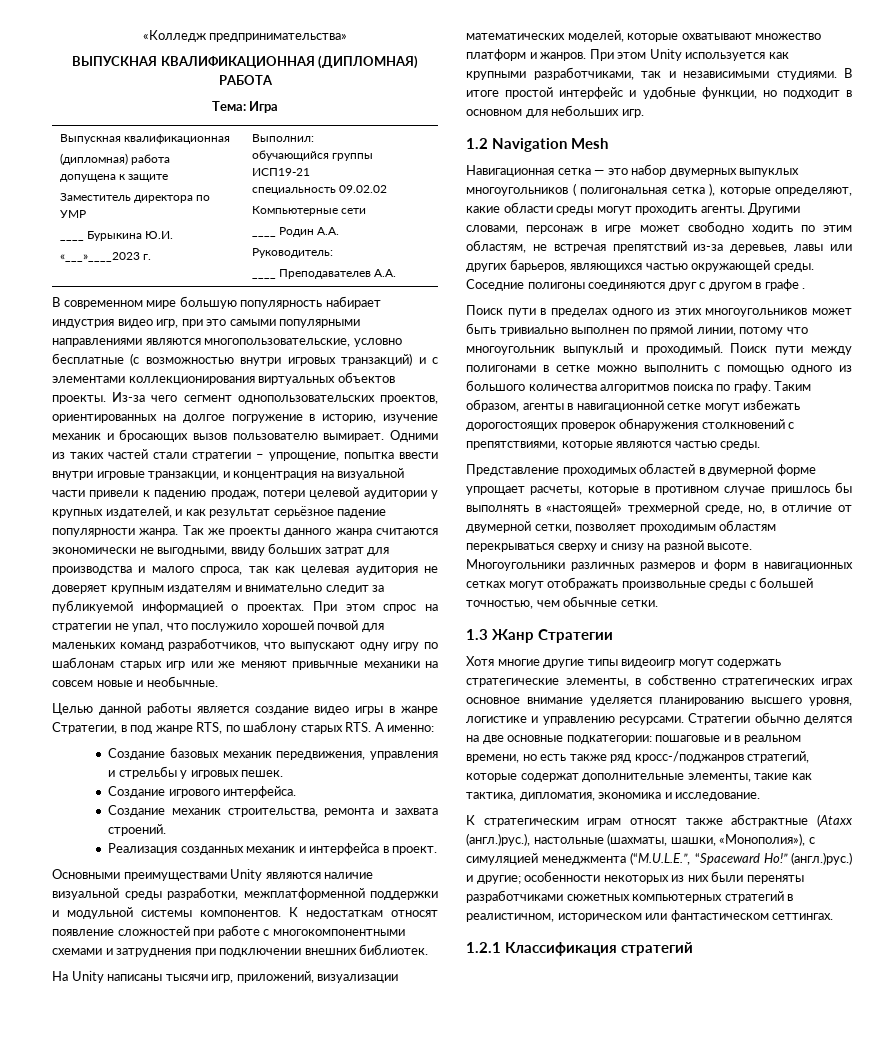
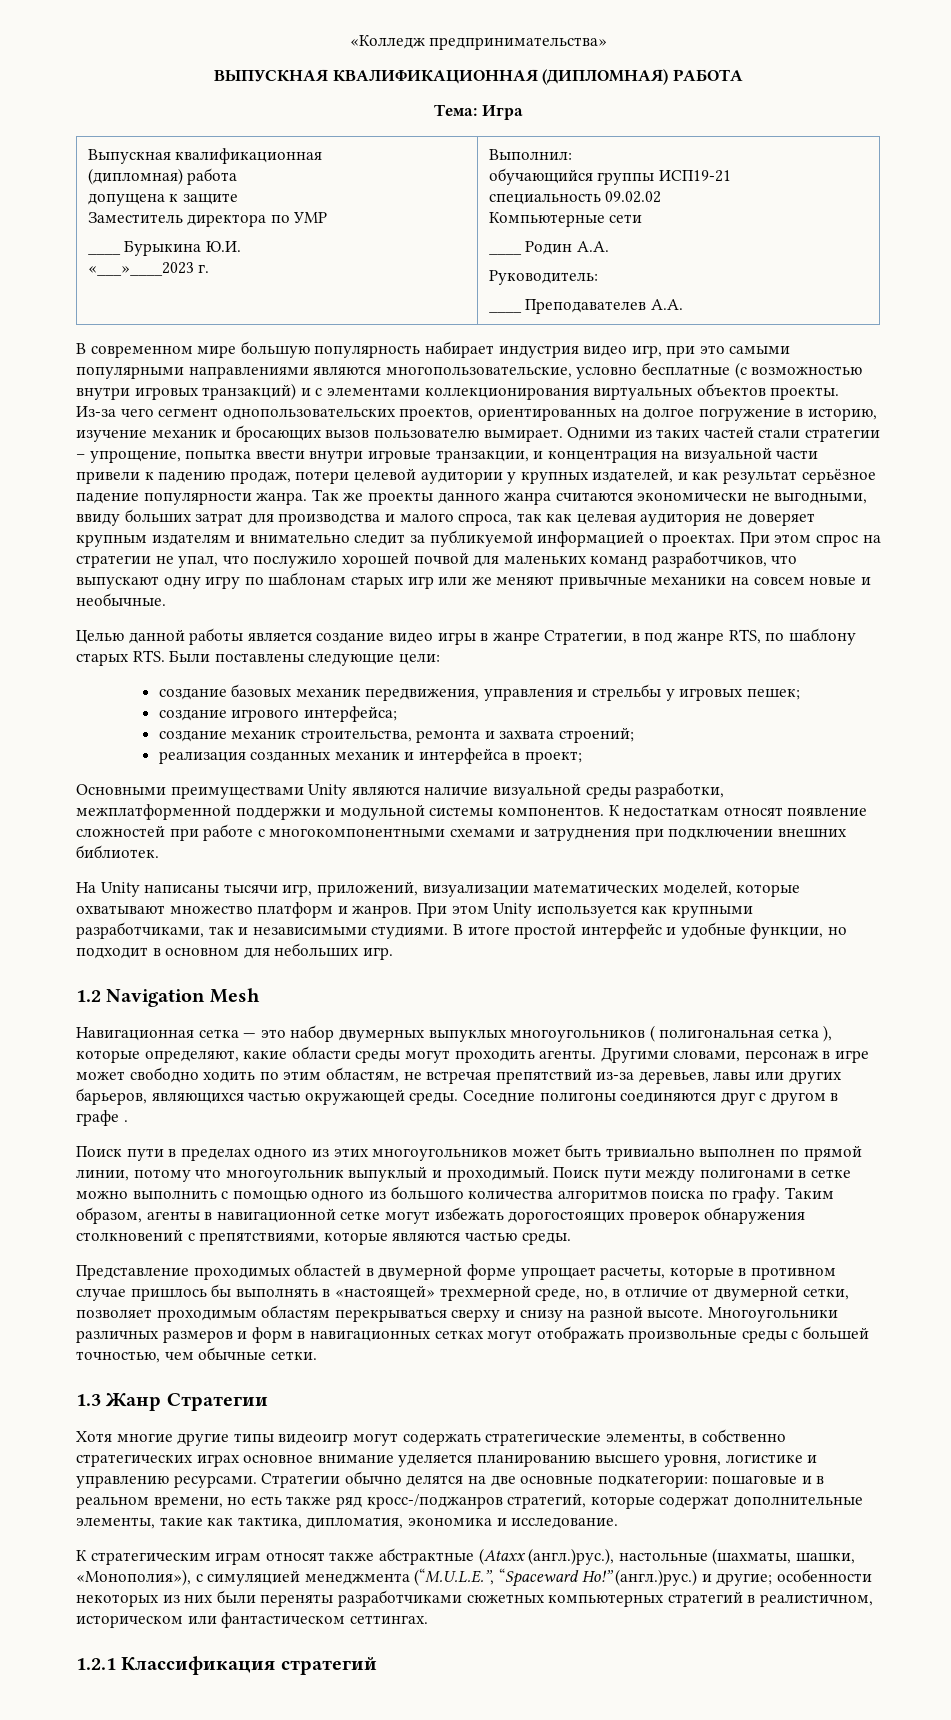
- Целью данной работы является создание видео игры в жанре Стратегии, в под жанре RTS, по шаблону старых RTS. А именно:
- Создание базовых механик передвижения, управления и стрельбы у игровых пешек.
- Создание игрового интерфейса.
- Создание механик строительства, ремонта и захвата строений.
- Реализация созданных механик и интерфейса в проект.
+ Целью данной работы является создание видео игры в жанре Стратегии, в под жанре RTS, по шаблону старых RTS. Были поставлены следующие цели:
+ создание базовых механик передвижения, управления и стрельбы у игровых пешек;
+ создание игрового интерфейса;
+ создание механик строительства, ремонта и захвата строений;
+ реализация созданных механик и интерфейса в проект;

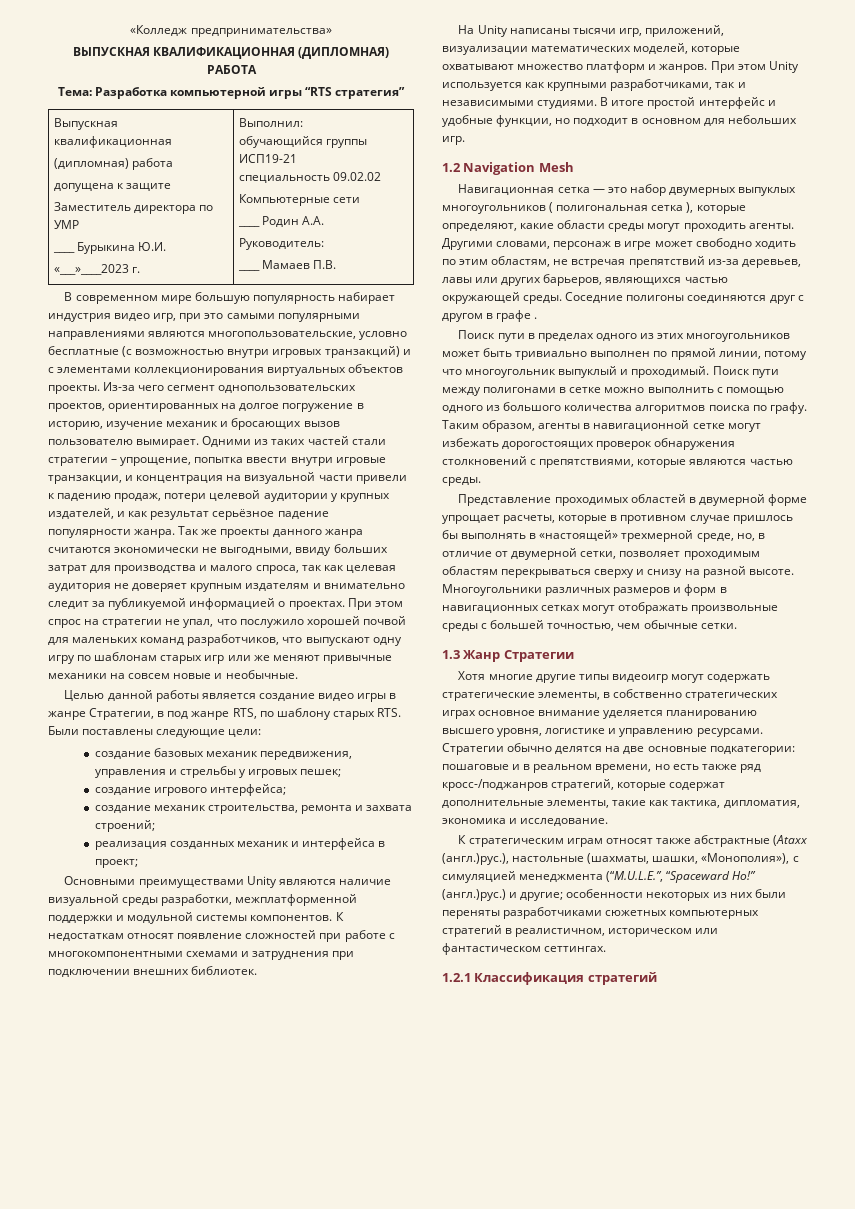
- Тема: Игра
+ Тема: Разработка компьютерной игры “RTS стратегия”
  Выпускная квалификационная
  (дипломная) работа
  допущена к защите
  Заместитель директора по УМР
  ____ Бурыкина Ю.И.
  «___»____2023 г. | Выполнил:
  обучающийся группы ИСП19-21
  специальность 09.02.02
  Компьютерные сети
  ____ Родин А.А.
  Руководитель:
- ____ Преподавателев А.А.
+ ____ Мамаев П.В.

